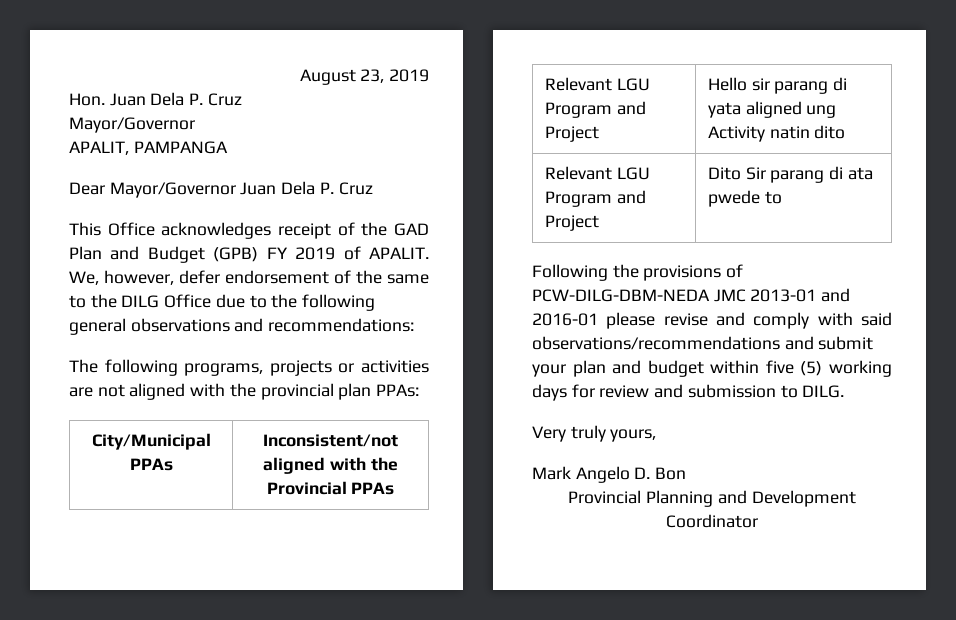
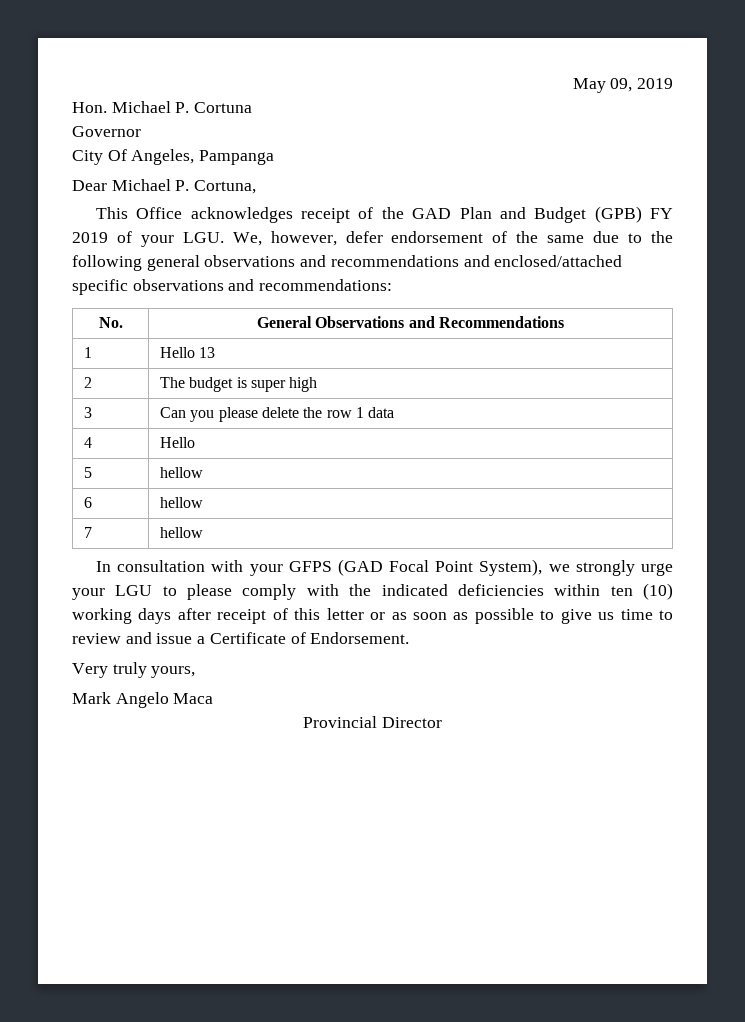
- August 23, 2019
+ May 09, 2019
- Hon. Juan Dela P. Cruz
- Mayor/Governor
- APALIT, PAMPANGA
- Dear Mayor/Governor Juan Dela P. Cruz
+ Hon. Michael P. Cortuna
+ Governor
+ City Of Angeles, Pampanga
+ Dear Michael P. Cortuna,
- This Office acknowledges receipt of the GAD Plan and Budget (GPB) FY 2019 of APALIT. We, however, defer endorsement of the same to the DILG Office due to the following general observations and recommendations:
- The following programs, projects or activities are not aligned with the provincial plan PPAs:
- City/Municipal PPAs | Inconsistent/not aligned with the Provincial PPAs
- Relevant LGU Program and Project | Hello sir parang di yata aligned ung Activity natin dito
- Relevant LGU Program and Project | Dito Sir parang di ata pwede to
- Following the provisions of PCW-DILG-DBM-NEDA JMC 2013-01 and 2016-01 please revise and comply with said observations/recommendations and submit your plan and budget within five (5) working days for review and submission to DILG.
+ This Office acknowledges receipt of the GAD Plan and Budget (GPB) FY 2019 of your LGU. We, however, defer endorsement of the same due to the following general observations and recommendations and enclosed/attached specific observations and recommendations:
+ No. | General Observations and Recommendations
+ 1 | Hello 13
+ 2 | The budget is super high
+ 3 | Can you please delete the row 1 data
+ 4 | Hello
+ 5 | hellow
+ 6 | hellow
+ 7 | hellow
+ In consultation with your GFPS (GAD Focal Point System), we strongly urge your LGU to please comply with the indicated deficiencies within ten (10) working days after receipt of this letter or as soon as possible to give us time to review and issue a Certificate of Endorsement.
- Mark Angelo D. Bon
- Provincial Planning and Development Coordinator
+ Mark Angelo Maca
+ Provincial Director

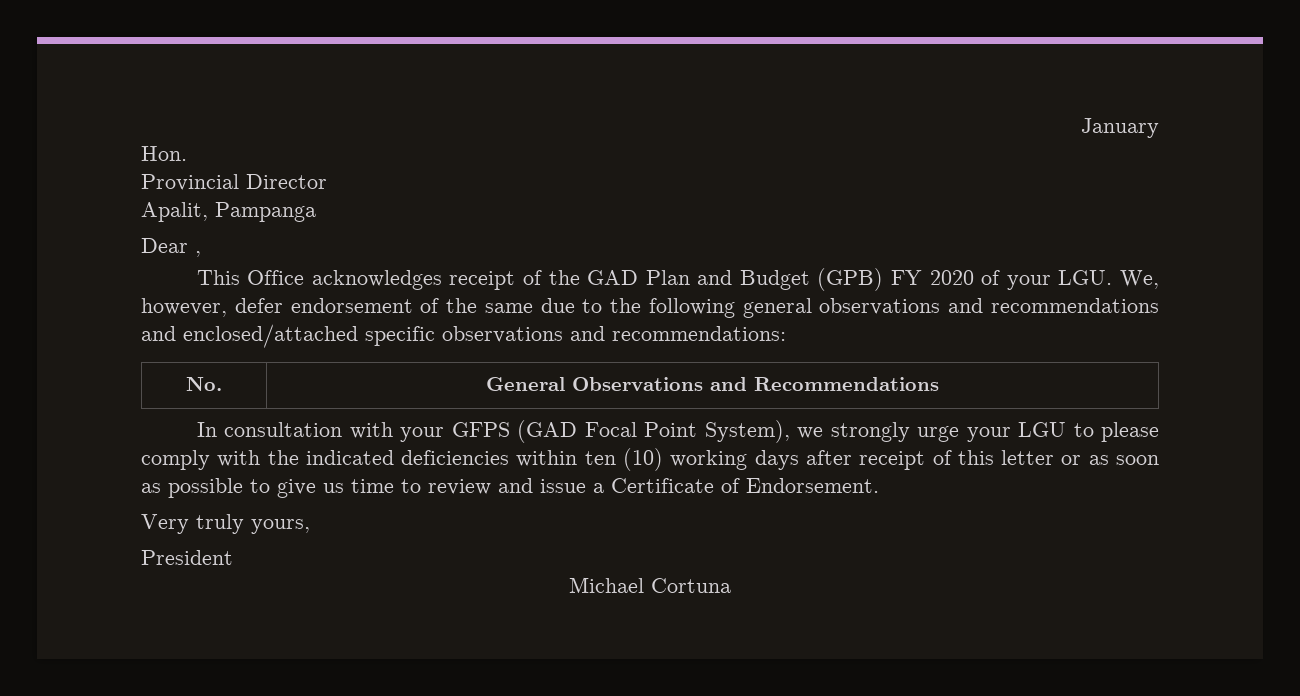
- May 09, 2019
- Hon. Michael P. Cortuna
- Governor
- City Of Angeles, Pampanga
+ January
+ Hon.
+ Provincial Director
+ Apalit, Pampanga
- Dear Michael P. Cortuna,
+ Dear ,
- This Office acknowledges receipt of the GAD Plan and Budget (GPB) FY 2019 of your LGU. We, however, defer endorsement of the same due to the following general observations and recommendations and enclosed/attached specific observations and recommendations:
+ This Office acknowledges receipt of the GAD Plan and Budget (GPB) FY 2020 of your LGU. We, however, defer endorsement of the same due to the following general observations and recommendations and enclosed/attached specific observations and recommendations:
- 1 | Hello 13
- 2 | The budget is super high
- 3 | Can you please delete the row 1 data
- 4 | Hello
- 5 | hellow
- 6 | hellow
- 7 | hellow
- Mark Angelo Maca
- Provincial Director
+ President
+ Michael Cortuna

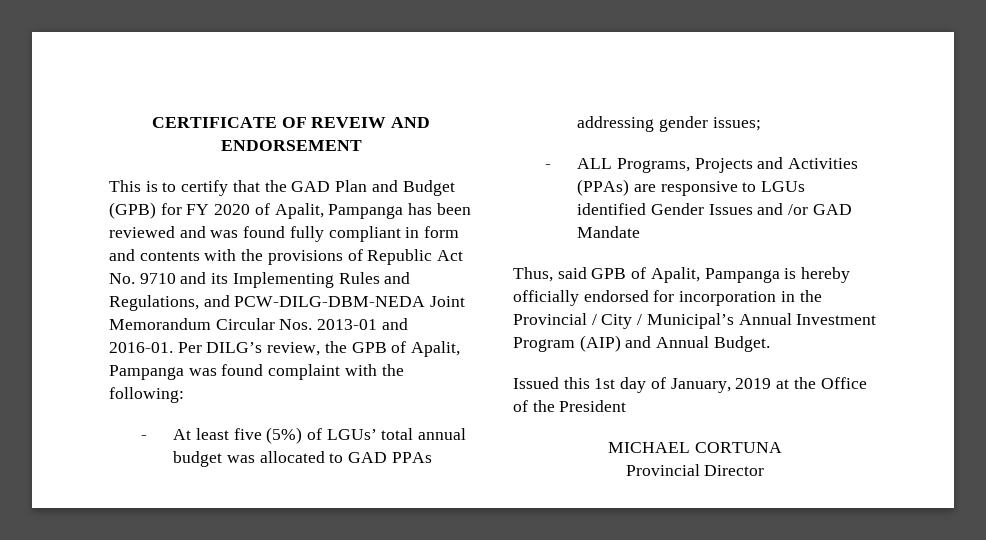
- January
- Hon.
+ CERTIFICATE OF REVEIW AND ENDORSEMENT
+ This is to certify that the GAD Plan and Budget (GPB) for FY 2020 of Apalit, Pampanga has been reviewed and was found fully compliant in form and contents with the provisions of Republic Act No. 9710 and its Implementing Rules and Regulations, and PCW-DILG-DBM-NEDA Joint Memorandum Circular Nos. 2013-01 and 2016-01. Per DILG’s review, the GPB of Apalit, Pampanga was found complaint with the following:
+ - At least five (5%) of LGUs’ total annual budget was allocated to GAD PPAs addressing gender issues;
+ - ALL Programs, Projects and Activities (PPAs) are responsive to LGUs identified Gender Issues and /or GAD Mandate
+ Thus, said GPB of Apalit, Pampanga is hereby officially endorsed for incorporation in the Provincial / City / Municipal’s Annual Investment Program (AIP) and Annual Budget.
+ Issued this 1st day of January, 2019 at the Office of the President
+ MICHAEL CORTUNA
  Provincial Director
- Apalit, Pampanga
- Dear ,
- This Office acknowledges receipt of the GAD Plan and Budget (GPB) FY 2020 of your LGU. We, however, defer endorsement of the same due to the following general observations and recommendations and enclosed/attached specific observations and recommendations:
- No. | General Observations and Recommendations
- In consultation with your GFPS (GAD Focal Point System), we strongly urge your LGU to please comply with the indicated deficiencies within ten (10) working days after receipt of this letter or as soon as possible to give us time to review and issue a Certificate of Endorsement.
- Very truly yours,
- President
- Michael Cortuna

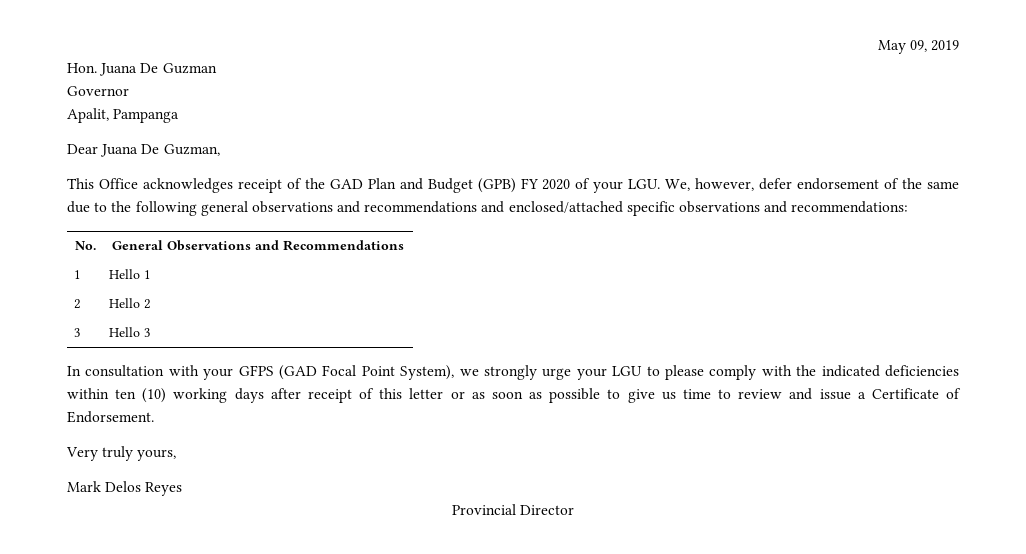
- CERTIFICATE OF REVEIW AND ENDORSEMENT
- This is to certify that the GAD Plan and Budget (GPB) for FY 2020 of Apalit, Pampanga has been reviewed and was found fully compliant in form and contents with the provisions of Republic Act No. 9710 and its Implementing Rules and Regulations, and PCW-DILG-DBM-NEDA Joint Memorandum Circular Nos. 2013-01 and 2016-01. Per DILG’s review, the GPB of Apalit, Pampanga was found complaint with the following:
- - At least five (5%) of LGUs’ total annual budget was allocated to GAD PPAs addressing gender issues;
- - ALL Programs, Projects and Activities (PPAs) are responsive to LGUs identified Gender Issues and /or GAD Mandate
- Thus, said GPB of Apalit, Pampanga is hereby officially endorsed for incorporation in the Provincial / City / Municipal’s Annual Investment Program (AIP) and Annual Budget.
- Issued this 1st day of January, 2019 at the Office of the President
- MICHAEL CORTUNA
+ May 09, 2019
+ Hon. Juana De Guzman
+ Governor
+ Apalit, Pampanga
+ Dear Juana De Guzman,
+ This Office acknowledges receipt of the GAD Plan and Budget (GPB) FY 2020 of your LGU. We, however, defer endorsement of the same due to the following general observations and recommendations and enclosed/attached specific observations and recommendations:
+ No. | General Observations and Recommendations
+ 1 | Hello 1
+ 2 | Hello 2
+ 3 | Hello 3
+ In consultation with your GFPS (GAD Focal Point System), we strongly urge your LGU to please comply with the indicated deficiencies within ten (10) working days after receipt of this letter or as soon as possible to give us time to review and issue a Certificate of Endorsement.
+ Very truly yours,
+ Mark Delos Reyes

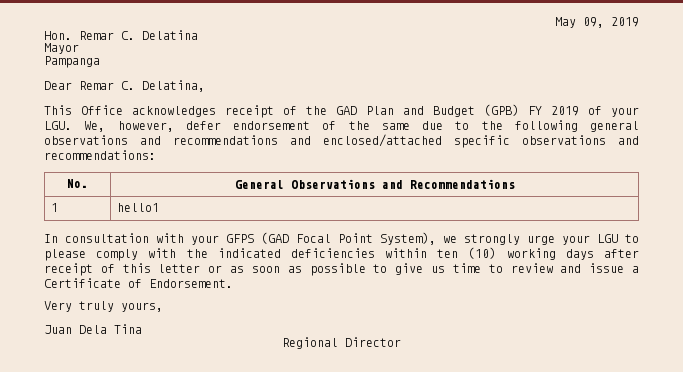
- Hon. Juana De Guzman
- Governor
- Apalit, Pampanga
+ Hon. Remar C. Delatina
+ Mayor
+ Pampanga
- Dear Juana De Guzman,
+ Dear Remar C. Delatina,
- This Office acknowledges receipt of the GAD Plan and Budget (GPB) FY 2020 of your LGU. We, however, defer endorsement of the same due to the following general observations and recommendations and enclosed/attached specific observations and recommendations:
+ This Office acknowledges receipt of the GAD Plan and Budget (GPB) FY 2019 of your LGU. We, however, defer endorsement of the same due to the following general observations and recommendations and enclosed/attached specific observations and recommendations:
- 1 | Hello 1
- 2 | Hello 2
- 3 | Hello 3
+ 1 | hello1
- Mark Delos Reyes
- Provincial Director
+ Juan Dela Tina
+ Regional Director

